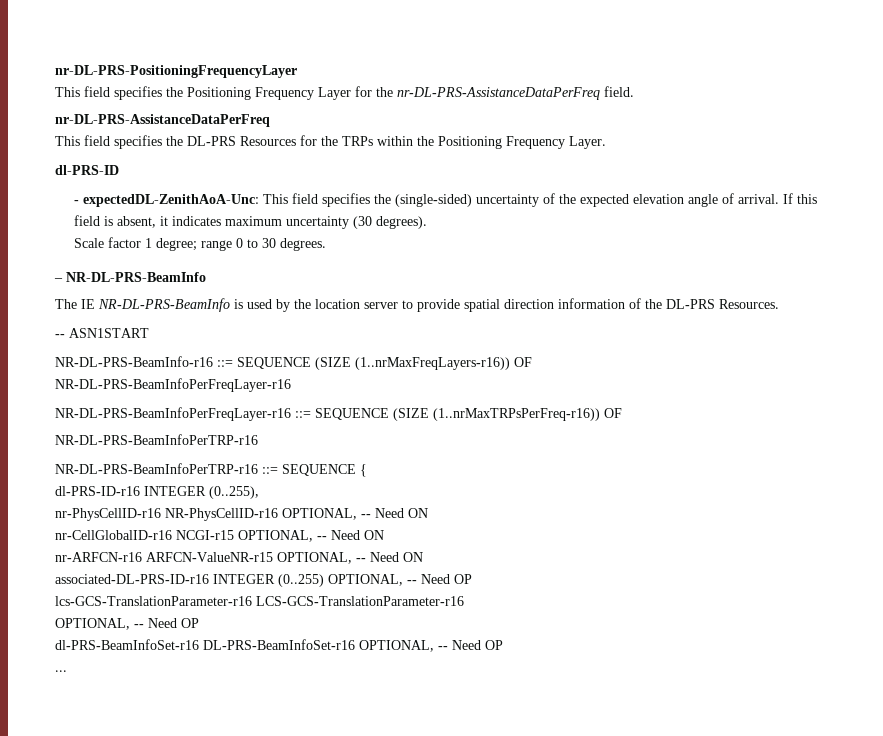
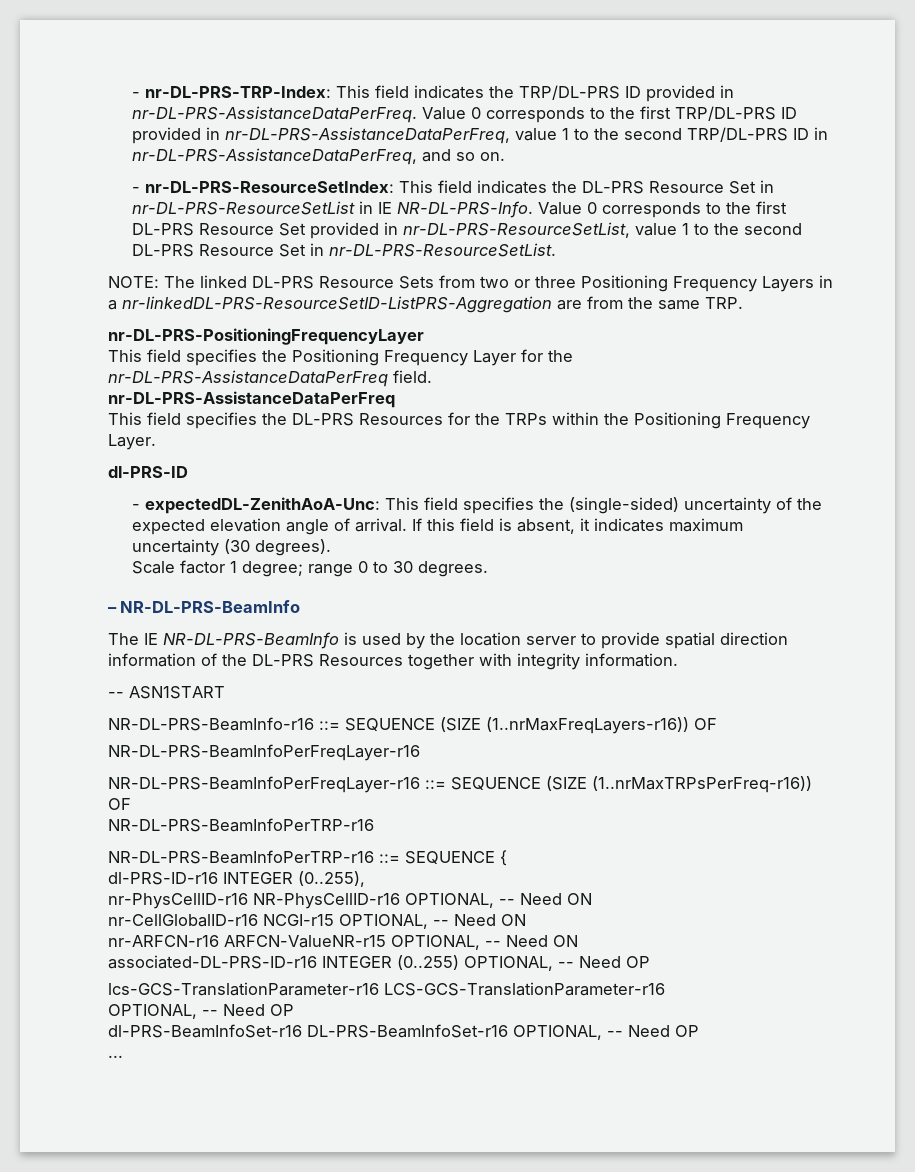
+ - nr-DL-PRS-TRP-Index: This field indicates the TRP/DL-PRS ID provided in nr-DL-PRS-AssistanceDataPerFreq. Value 0 corresponds to the first TRP/DL-PRS ID provided in nr-DL-PRS-AssistanceDataPerFreq, value 1 to the second TRP/DL-PRS ID in nr-DL-PRS-AssistanceDataPerFreq, and so on.
+ - nr-DL-PRS-ResourceSetIndex: This field indicates the DL-PRS Resource Set in nr-DL-PRS-ResourceSetList in IE NR-DL-PRS-Info. Value 0 corresponds to the first DL-PRS Resource Set provided in nr-DL-PRS-ResourceSetList, value 1 to the second DL-PRS Resource Set in nr-DL-PRS-ResourceSetList.
+ NOTE: The linked DL-PRS Resource Sets from two or three Positioning Frequency Layers in a nr-linkedDL-PRS-ResourceSetID-ListPRS-Aggregation are from the same TRP.
- The IE NR-DL-PRS-BeamInfo is used by the location server to provide spatial direction information of the DL-PRS Resources.
+ The IE NR-DL-PRS-BeamInfo is used by the location server to provide spatial direction information of the DL-PRS Resources together with integrity information.

